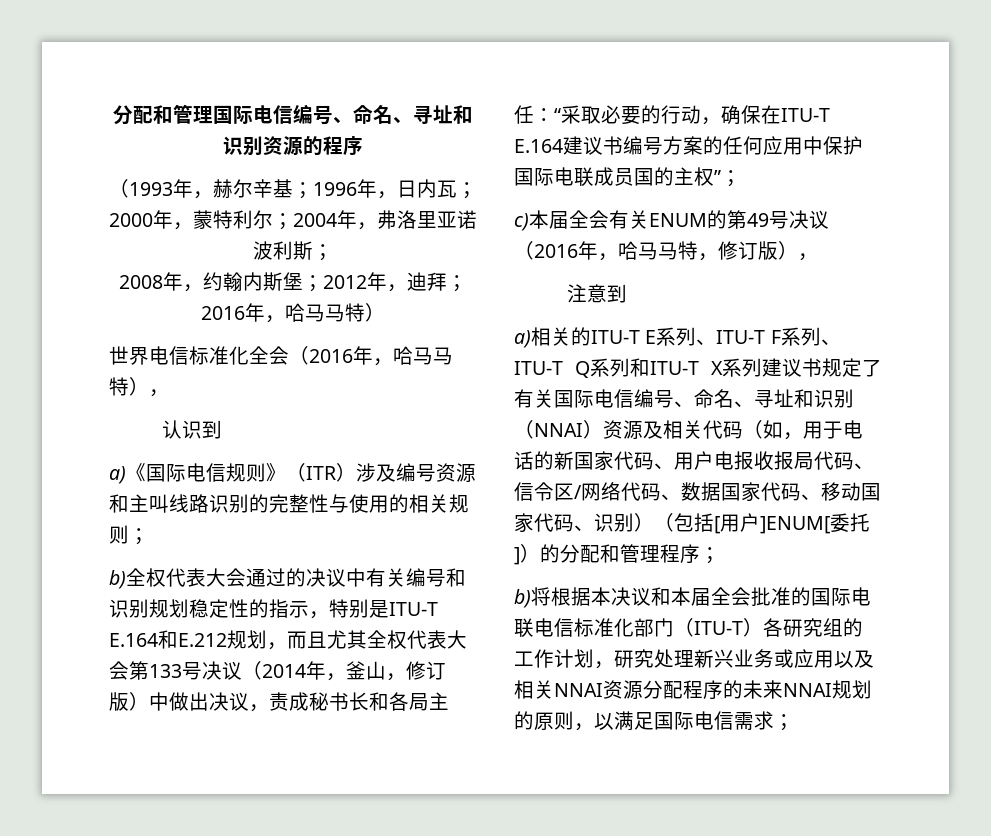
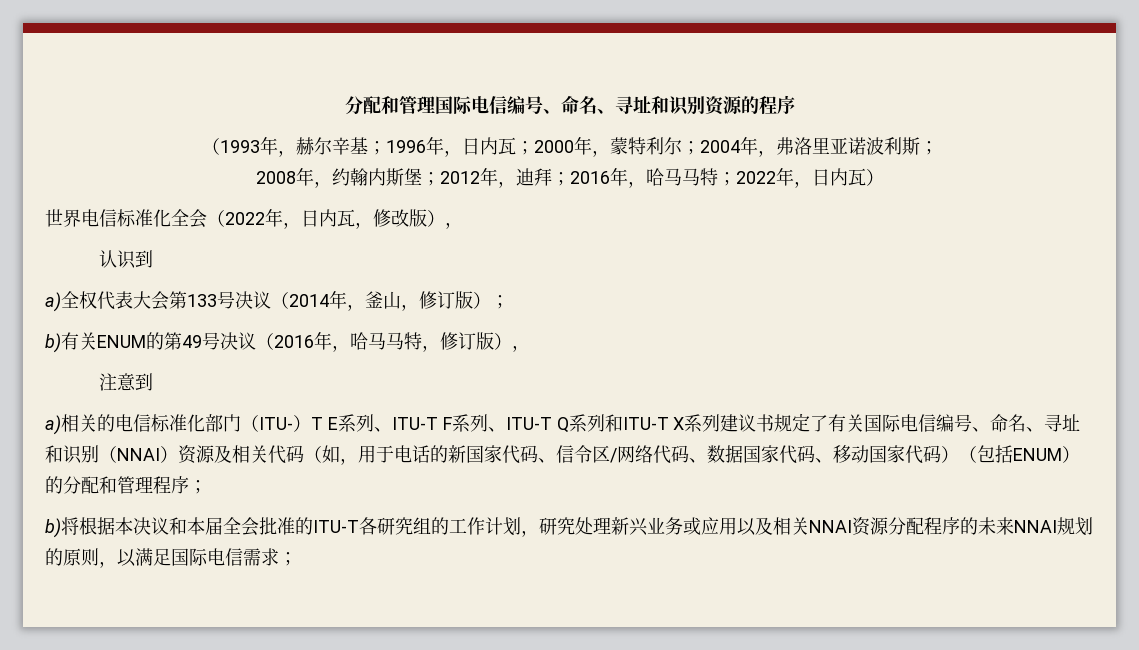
- 2008年，约翰内斯堡；2012年，迪拜；2016年，哈马马特）
+ 2008年，约翰内斯堡；2012年，迪拜；2016年，哈马马特；2022年，日内瓦）
- 世界电信标准化全会（2016年，哈马马特），
+ 世界电信标准化全会（2022年，日内瓦，修改版），
  认识到
- a)《国际电信规则》（ITR）涉及编号资源和主叫线路识别的完整性与使用的相关规则；
- b)全权代表大会通过的决议中有关编号和识别规划稳定性的指示，特别是ITU-T E.164和E.212规划，而且尤其全权代表大会第133号决议（2014年，釜山，修订版）中做出决议，责成秘书长和各局主任：“采取必要的行动，确保在ITU-T E.164建议书编号方案的任何应用中保护国际电联成员国的主权”；
- c)本届全会有关ENUM的第49号决议（2016年，哈马马特，修订版），
+ a)全权代表大会第133号决议（2014年，釜山，修订版）；
+ b)有关ENUM的第49号决议（2016年，哈马马特，修订版），
- a)相关的ITU-T E系列、ITU-T F系列、ITU-T Q系列和ITU-T X系列建议书规定了有关国际电信编号、命名、寻址和识别（NNAI）资源及相关代码（如，用于电话的新国家代码、用户电报收报局代码、信令区/网络代码、数据国家代码、移动国家代码、识别）（包括[用户]ENUM[委托]）的分配和管理程序；
+ a)相关的电信标准化部门（ITU-）T E系列、ITU-T F系列、ITU-T Q系列和ITU-T X系列建议书规定了有关国际电信编号、命名、寻址和识别（NNAI）资源及相关代码（如，用于电话的新国家代码、信令区/网络代码、数据国家代码、移动国家代码）（包括ENUM）的分配和管理程序；
- b)将根据本决议和本届全会批准的国际电联电信标准化部门（ITU-T）各研究组的工作计划，研究处理新兴业务或应用以及相关NNAI资源分配程序的未来NNAI规划的原则，以满足国际电信需求；
+ b)将根据本决议和本届全会批准的ITU-T各研究组的工作计划，研究处理新兴业务或应用以及相关NNAI资源分配程序的未来NNAI规划的原则，以满足国际电信需求；

